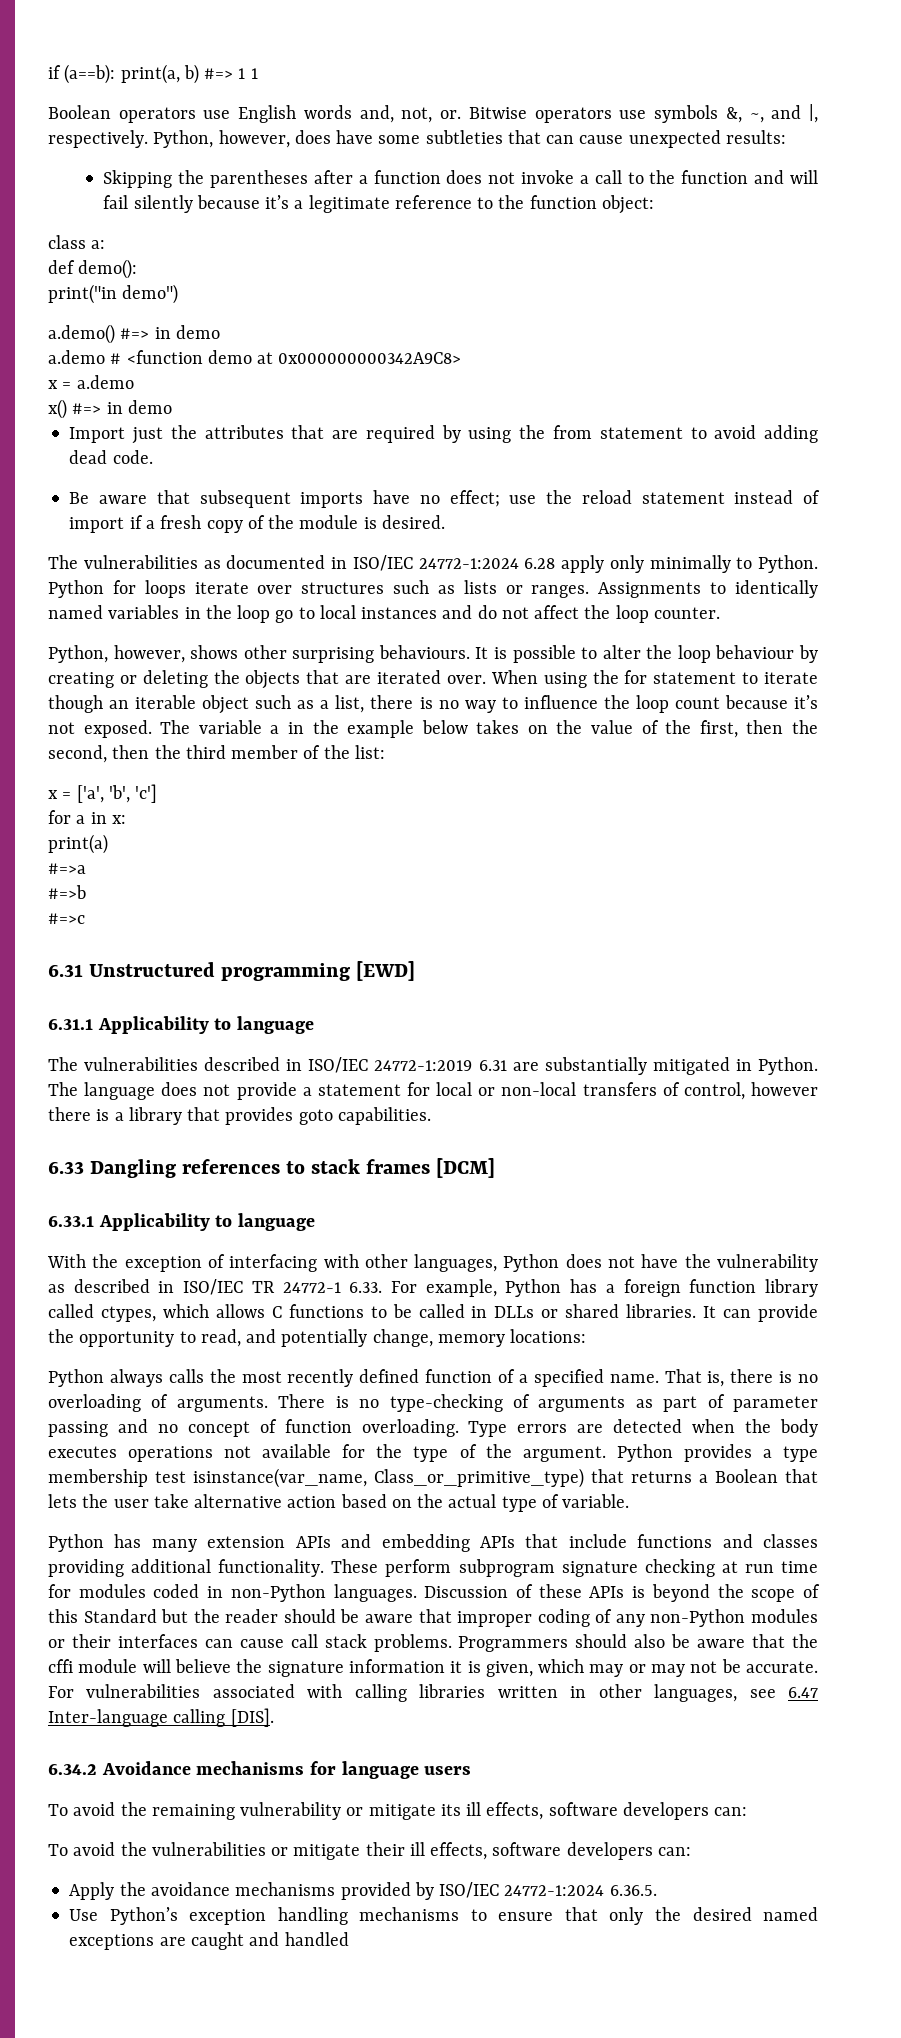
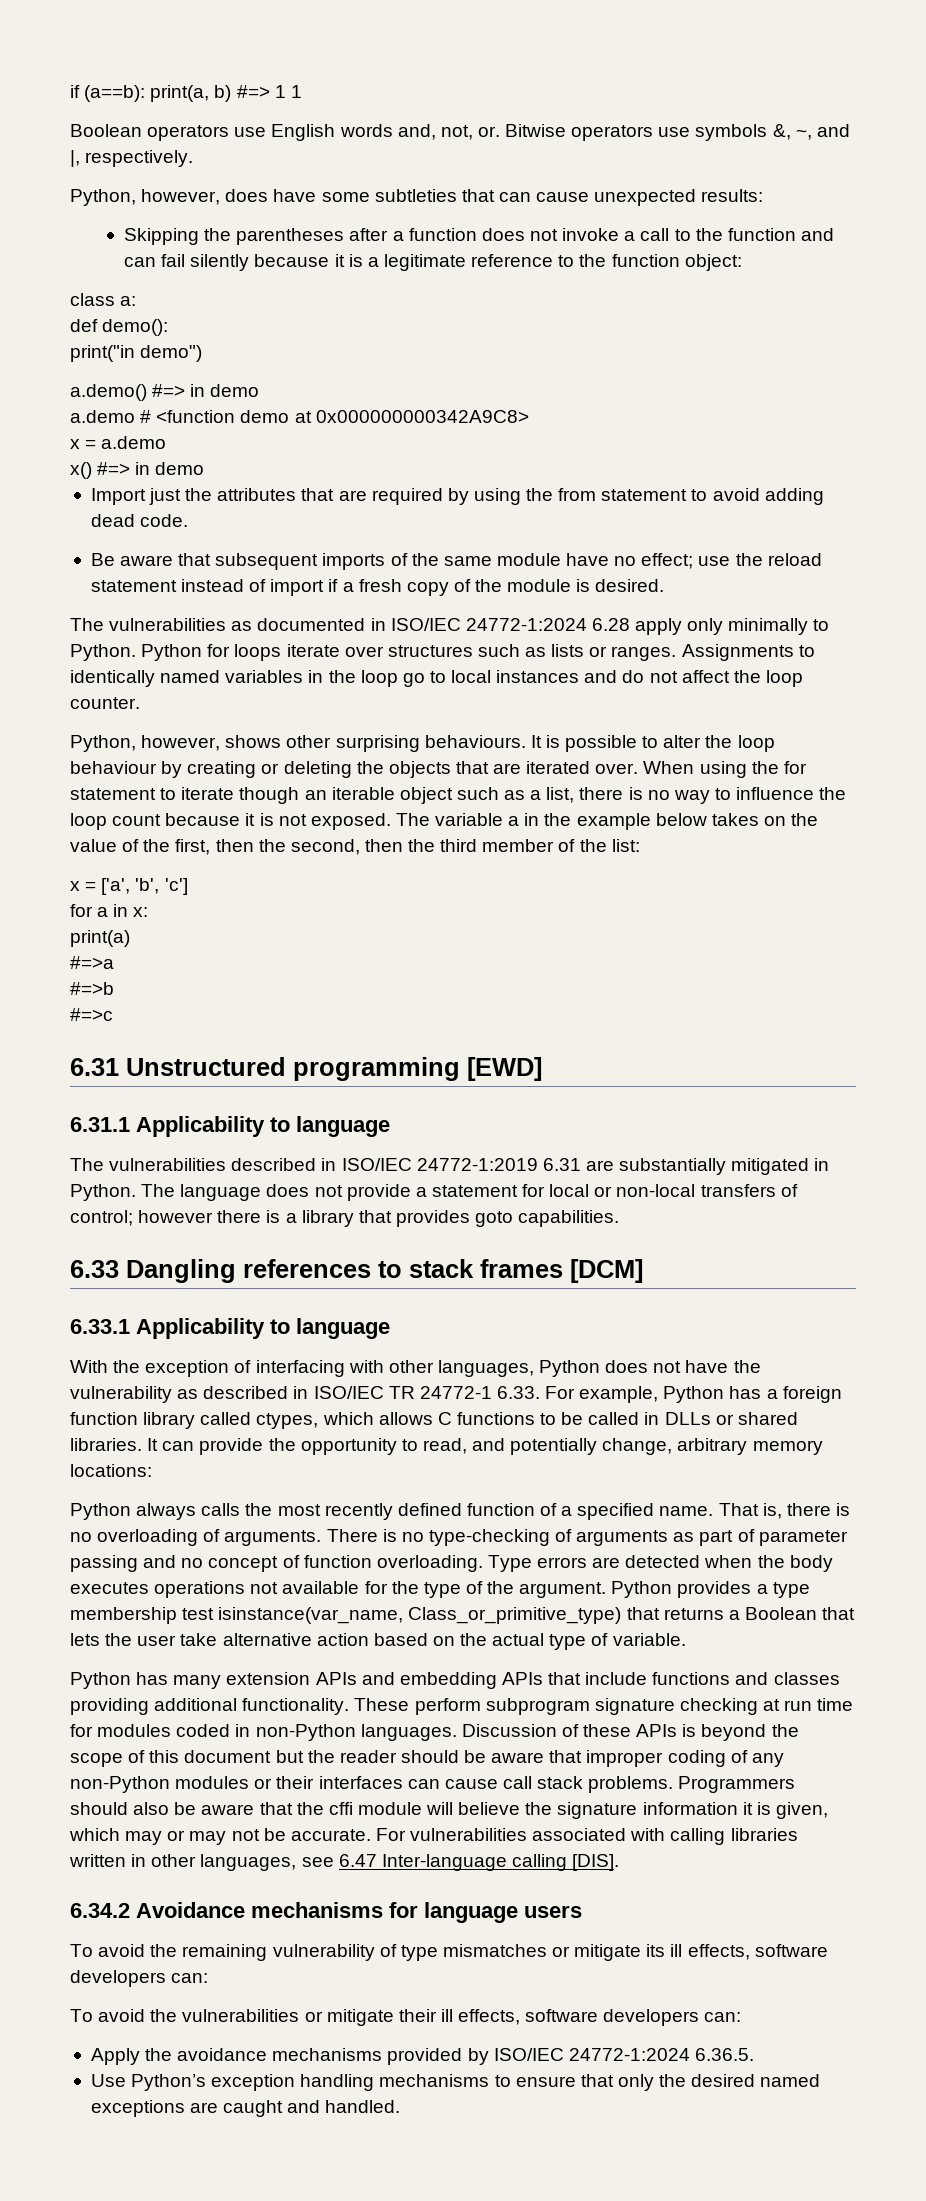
- Bitwise operators use symbols &, ~, and |, respectively. Python, however, does have some subtleties that can cause unexpected results:
+ Bitwise operators use symbols &, ~, and |, respectively.
+ Python, however, does have some subtleties that can cause unexpected results:
- Skipping the parentheses after a function does not invoke a call to the function and will fail silently because it’s a legitimate reference to the function object:
+ Skipping the parentheses after a function does not invoke a call to the function and can fail silently because it is a legitimate reference to the function object:
- Be aware that subsequent imports have no effect; use the reload statement instead of import if a fresh copy of the module is desired.
+ Be aware that subsequent imports of the same module have no effect; use the reload statement instead of import if a fresh copy of the module is desired.
- When using the for statement to iterate though an iterable object such as a list, there is no way to influence the loop count because it’s not exposed.
+ When using the for statement to iterate though an iterable object such as a list, there is no way to influence the loop count because it is not exposed.
- The language does not provide a statement for local or non-local transfers of control, however there is a library that provides goto capabilities.
+ The language does not provide a statement for local or non-local transfers of control; however there is a library that provides goto capabilities.
- It can provide the opportunity to read, and potentially change, memory locations:
+ It can provide the opportunity to read, and potentially change, arbitrary memory locations:
- Discussion of these APIs is beyond the scope of this Standard but the reader should be aware that improper coding of any non-Python modules or their interfaces can cause call stack problems.
+ Discussion of these APIs is beyond the scope of this document but the reader should be aware that improper coding of any non-Python modules or their interfaces can cause call stack problems.
- To avoid the remaining vulnerability or mitigate its ill effects, software developers can:
+ To avoid the remaining vulnerability of type mismatches or mitigate its ill effects, software developers can:
- Use Python’s exception handling mechanisms to ensure that only the desired named exceptions are caught and handled
+ Use Python’s exception handling mechanisms to ensure that only the desired named exceptions are caught and handled.

